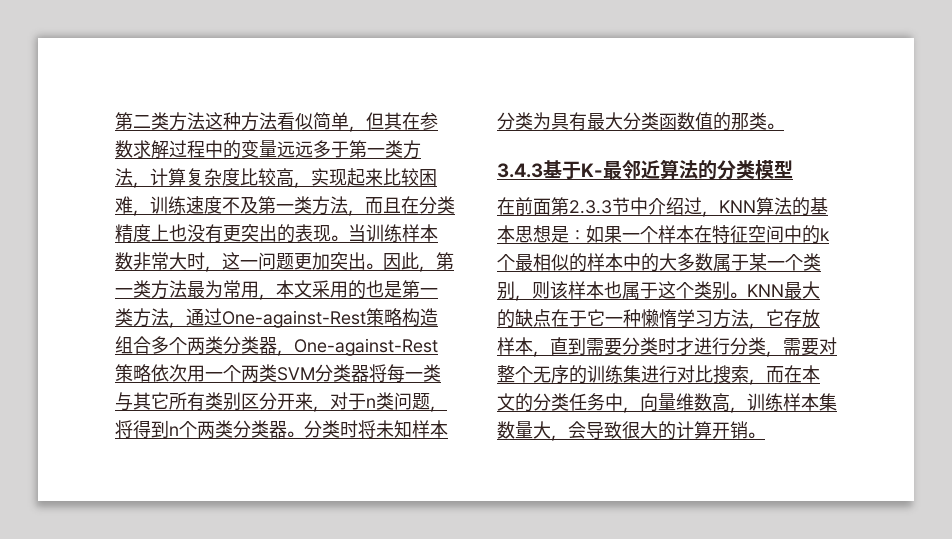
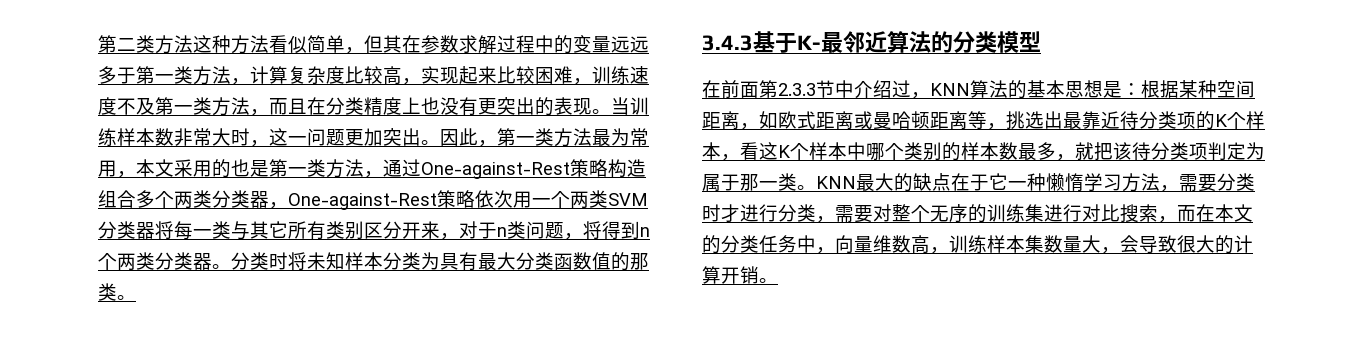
- 在前面第2.3.3节中介绍过，KNN算法的基本思想是：如果一个样本在特征空间中的k个最相似的样本中的大多数属于某一个类别，则该样本也属于这个类别。
+ 在前面第2.3.3节中介绍过，KNN算法的基本思想是：根据某种空间距离，如欧式距离或曼哈顿距离等，挑选出最靠近待分类项的K个样本，看这K个样本中哪个类别的样本数最多，就把该待分类项判定为属于那一类。
- KNN最大的缺点在于它一种懒惰学习方法，它存放样本，直到需要分类时才进行分类，需要对整个无序的训练集进行对比搜索，而在本文的分类任务中，向量维数高，训练样本集数量大，会导致很大的计算开销。
+ KNN最大的缺点在于它一种懒惰学习方法，需要分类时才进行分类，需要对整个无序的训练集进行对比搜索，而在本文的分类任务中，向量维数高，训练样本集数量大，会导致很大的计算开销。

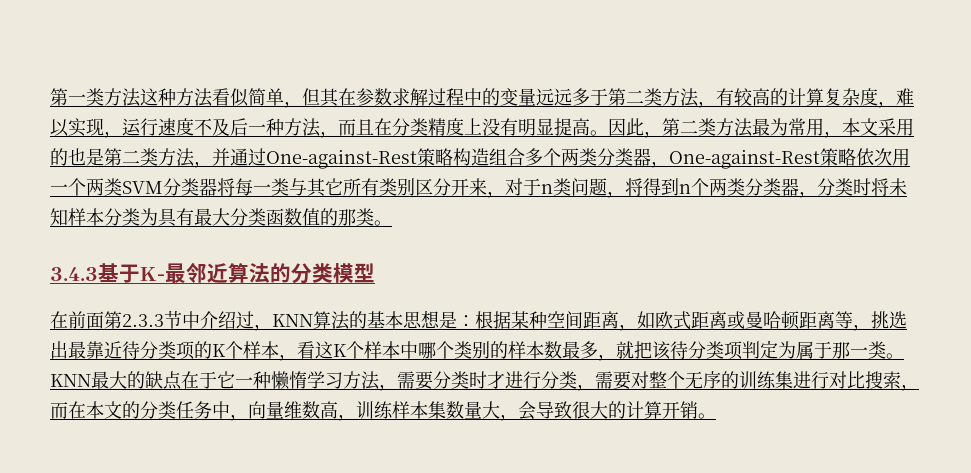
- 第二类方法这种方法看似简单，但其在参数求解过程中的变量远远多于第一类方法，计算复杂度比较高，实现起来比较困难，训练速度不及第一类方法，而且在分类精度上也没有更突出的表现。当训练样本数非常大时，这一问题更加突出。
+ 第一类方法这种方法看似简单，但其在参数求解过程中的变量远远多于第二类方法，有较高的计算复杂度，难以实现，运行速度不及后一种方法，而且在分类精度上没有明显提高。
- 因此，第一类方法最为常用，本文采用的也是第一类方法，通过One-against-Rest策略构造组合多个两类分类器，One-against-Rest策略依次用一个两类SVM分类器将每一类与其它所有类别区分开来，对于n类问题，将得到n个两类分类器。分类时将未知样本分类为具有最大分类函数值的那类。
+ 因此，第二类方法最为常用，本文采用的也是第二类方法，并通过One-against-Rest策略构造组合多个两类分类器，One-against-Rest策略依次用一个两类SVM分类器将每一类与其它所有类别区分开来，对于n类问题，将得到n个两类分类器，分类时将未知样本分类为具有最大分类函数值的那类。

